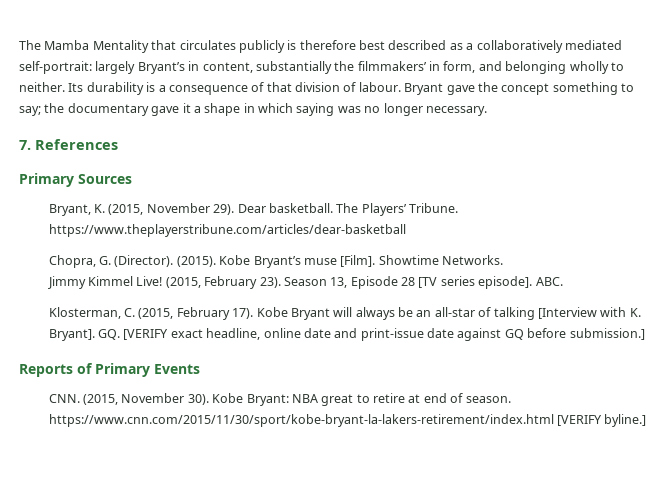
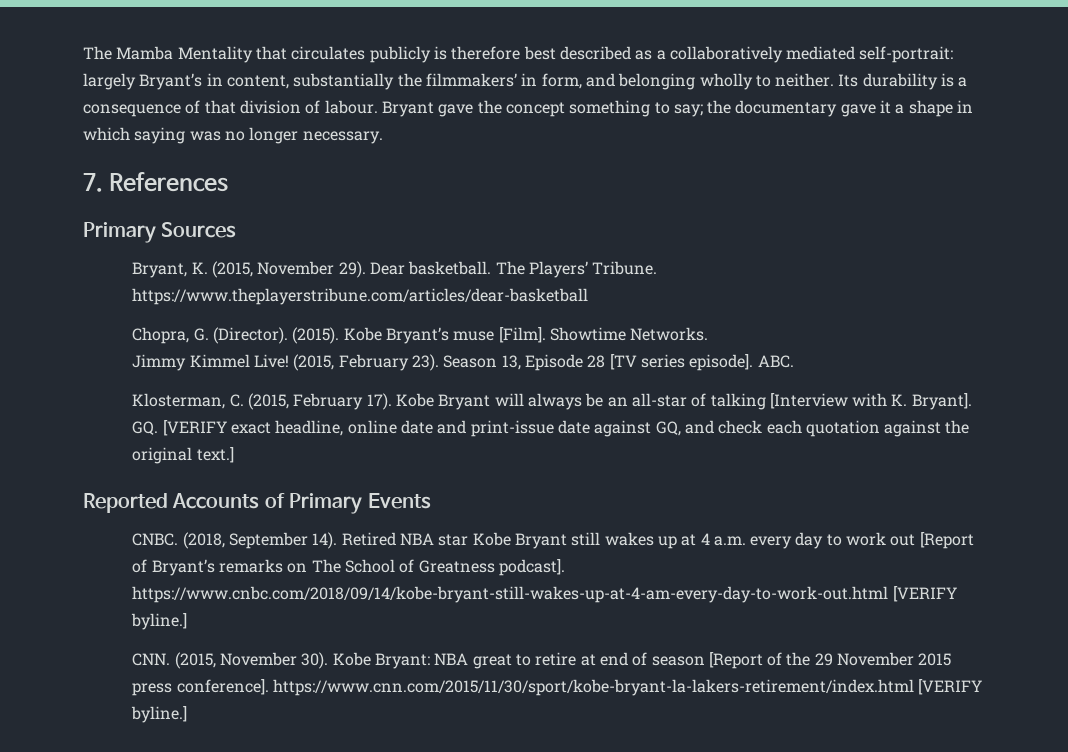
- GQ. [VERIFY exact headline, online date and print-issue date against GQ before submission.]
- Reports of Primary Events
+ GQ. [VERIFY exact headline, online date and print-issue date against GQ, and check each quotation against the original text.]
+ Reported Accounts of Primary Events
+ CNBC. (2018, September 14). Retired NBA star Kobe Bryant still wakes up at 4 a.m. every day to work out [Report of Bryant’s remarks on The School of Greatness podcast]. https://www.cnbc.com/2018/09/14/kobe-bryant-still-wakes-up-at-4-am-every-day-to-work-out.html [VERIFY byline.]
- Kobe Bryant: NBA great to retire at end of season. https://www.cnn.com/2015/11/30/sport/kobe-bryant-la-lakers-retirement/index.html [VERIFY byline.]
+ Kobe Bryant: NBA great to retire at end of season [Report of the 29 November 2015 press conference]. https://www.cnn.com/2015/11/30/sport/kobe-bryant-la-lakers-retirement/index.html [VERIFY byline.]

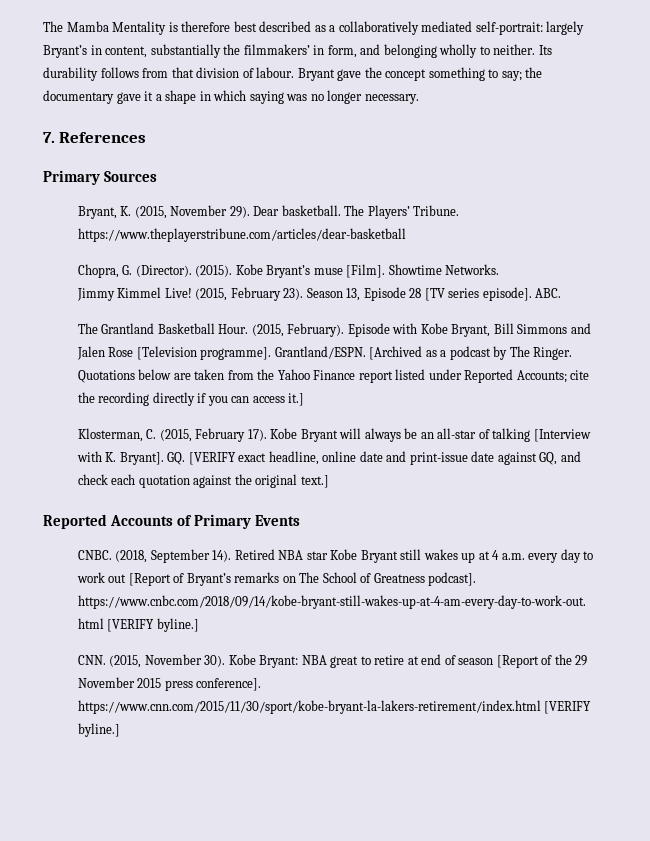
- The Mamba Mentality that circulates publicly is therefore best described as a collaboratively mediated self-portrait: largely Bryant’s in content, substantially the filmmakers’ in form, and belonging wholly to neither.
+ The Mamba Mentality is therefore best described as a collaboratively mediated self-portrait: largely Bryant’s in content, substantially the filmmakers’ in form, and belonging wholly to neither.
- Its durability is a consequence of that division of labour.
+ Its durability follows from that division of labour.
+ The Grantland Basketball Hour. (2015, February). Episode with Kobe Bryant, Bill Simmons and Jalen Rose [Television programme]. Grantland/ESPN. [Archived as a podcast by The Ringer. Quotations below are taken from the Yahoo Finance report listed under Reported Accounts; cite the recording directly if you can access it.]

